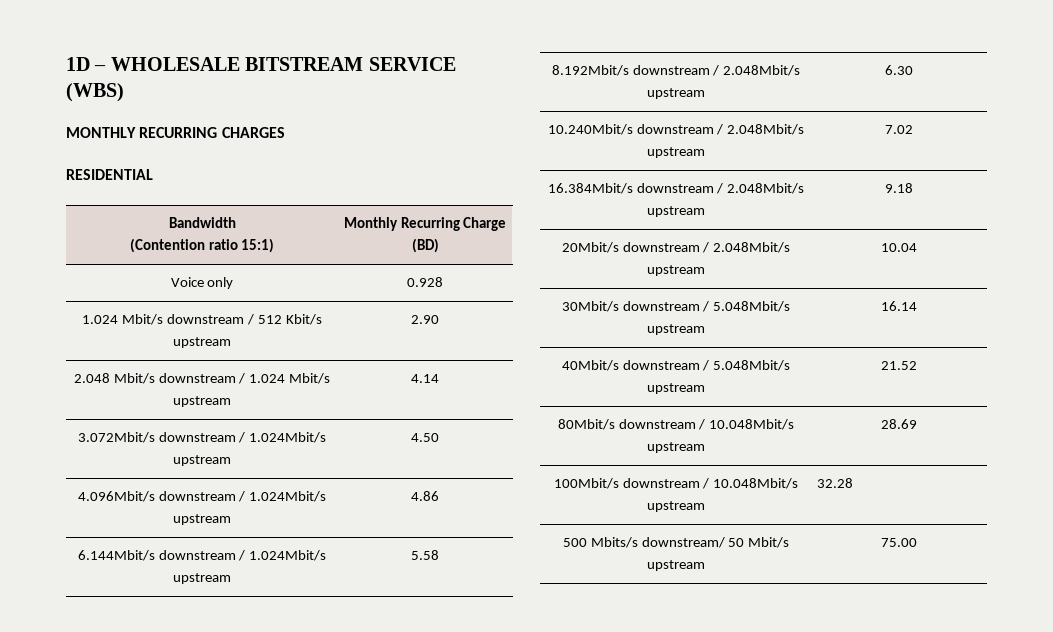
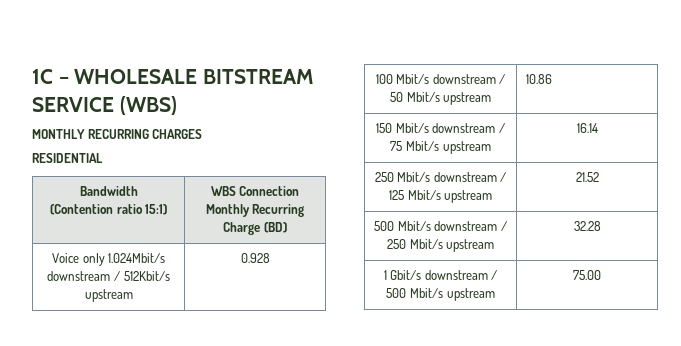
- 1D – WHOLESALE BITSTREAM SERVICE (WBS)
+ 1C – WHOLESALE BITSTREAM SERVICE (WBS)
  Bandwidth
- (Contention ratio 15:1) | Monthly Recurring Charge (BD)
+ (Contention ratio 15:1) | WBS Connection Monthly Recurring Charge (BD)
- Voice only | 0.928
+ Voice only 1.024Mbit/s downstream / 512Kbit/s upstream | 0.928
- 1.024 Mbit/s downstream / 512 Kbit/s upstream | 2.90
- 2.048 Mbit/s downstream / 1.024 Mbit/s upstream | 4.14
- 3.072Mbit/s downstream / 1.024Mbit/s upstream | 4.50
- 4.096Mbit/s downstream / 1.024Mbit/s upstream | 4.86
- 6.144Mbit/s downstream / 1.024Mbit/s upstream | 5.58
- 8.192Mbit/s downstream / 2.048Mbit/s upstream | 6.30
- 10.240Mbit/s downstream / 2.048Mbit/s upstream | 7.02
- 16.384Mbit/s downstream / 2.048Mbit/s upstream | 9.18
- 20Mbit/s downstream / 2.048Mbit/s upstream | 10.04
- 30Mbit/s downstream / 5.048Mbit/s upstream | 16.14
- 40Mbit/s downstream / 5.048Mbit/s upstream | 21.52
- 80Mbit/s downstream / 10.048Mbit/s upstream | 28.69
- 100Mbit/s downstream / 10.048Mbit/s upstream | 32.28
- 500 Mbits/s downstream/ 50 Mbit/s upstream | 75.00
+ 100 Mbit/s downstream / 50 Mbit/s upstream | 10.86
+ 150 Mbit/s downstream / 75 Mbit/s upstream | 16.14
+ 250 Mbit/s downstream / 125 Mbit/s upstream | 21.52
+ 500 Mbit/s downstream / 250 Mbit/s upstream | 32.28
+ 1 Gbit/s downstream / 500 Mbit/s upstream | 75.00

